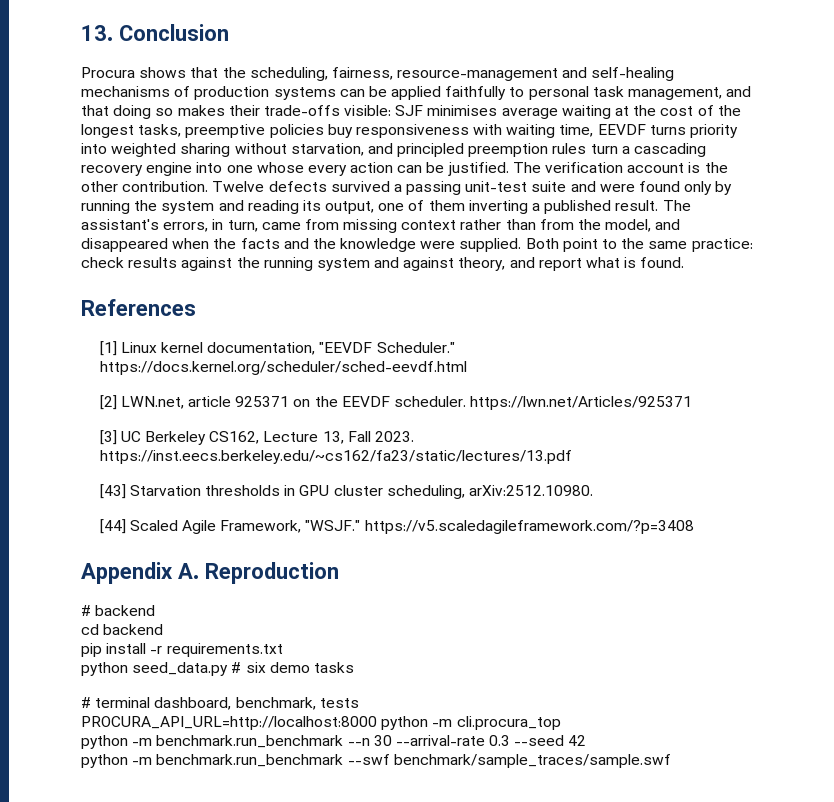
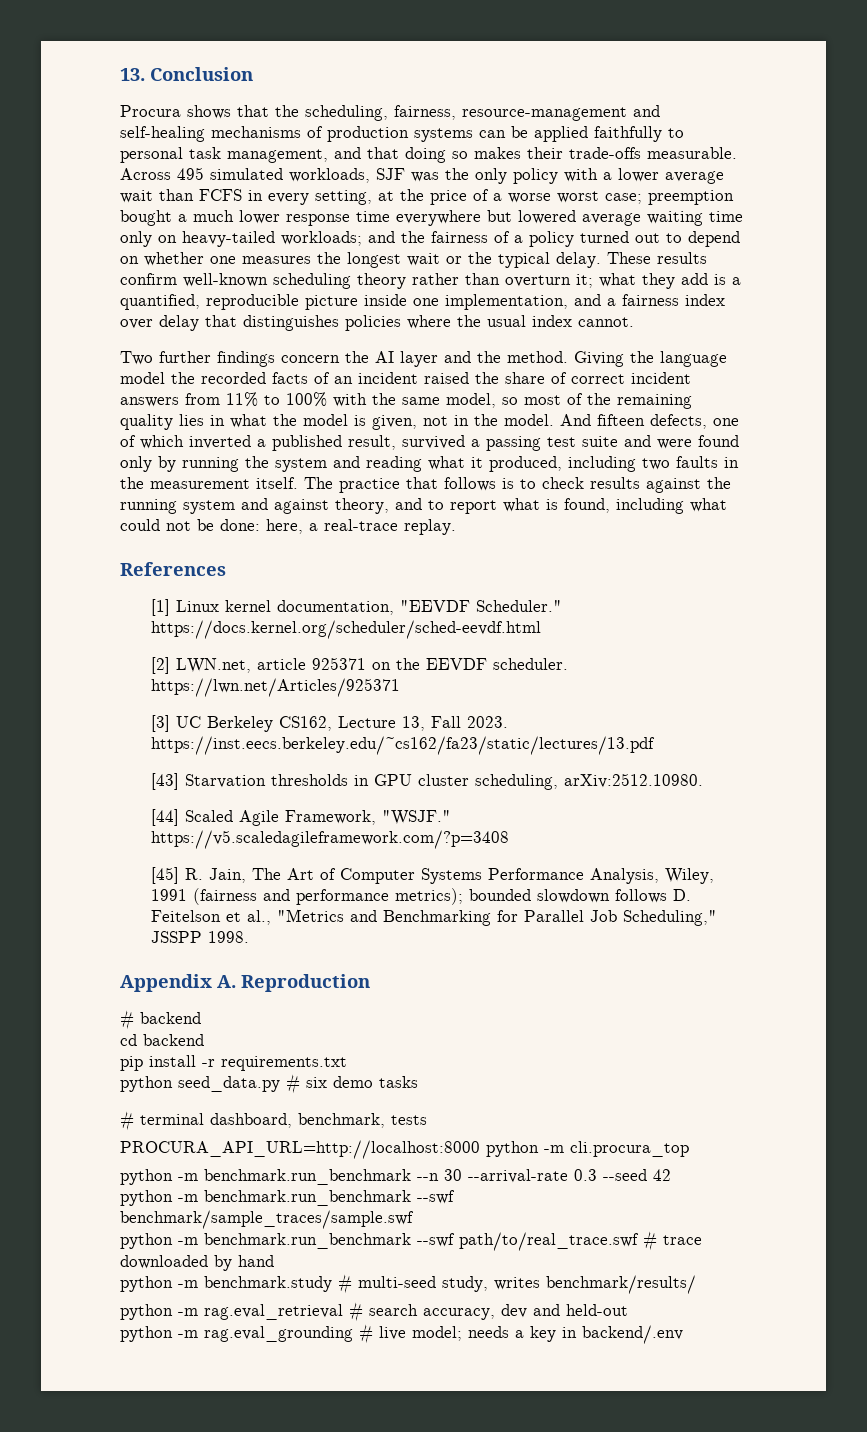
- Procura shows that the scheduling, fairness, resource-management and self-healing mechanisms of production systems can be applied faithfully to personal task management, and that doing so makes their trade-offs visible: SJF minimises average waiting at the cost of the longest tasks, preemptive policies buy responsiveness with waiting time, EEVDF turns priority into weighted sharing without starvation, and principled preemption rules turn a cascading recovery engine into one whose every action can be justified. The verification account is the other contribution. Twelve defects survived a passing unit-test suite and were found only by running the system and reading its output, one of them inverting a published result. The assistant's errors, in turn, came from missing context rather than from the model, and disappeared when the facts and the knowledge were supplied. Both point to the same practice: check results against the running system and against theory, and report what is found.
+ Procura shows that the scheduling, fairness, resource-management and self-healing mechanisms of production systems can be applied faithfully to personal task management, and that doing so makes their trade-offs measurable. Across 495 simulated workloads, SJF was the only policy with a lower average wait than FCFS in every setting, at the price of a worse worst case; preemption bought a much lower response time everywhere but lowered average waiting time only on heavy-tailed workloads; and the fairness of a policy turned out to depend on whether one measures the longest wait or the typical delay. These results confirm well-known scheduling theory rather than overturn it; what they add is a quantified, reproducible picture inside one implementation, and a fairness index over delay that distinguishes policies where the usual index cannot.
+ Two further findings concern the AI layer and the method. Giving the language model the recorded facts of an incident raised the share of correct incident answers from 11% to 100% with the same model, so most of the remaining quality lies in what the model is given, not in the model. And fifteen defects, one of which inverted a published result, survived a passing test suite and were found only by running the system and reading what it produced, including two faults in the measurement itself. The practice that follows is to check results against the running system and against theory, and to report what is found, including what could not be done: here, a real-trace replay.
+ [45] R. Jain, The Art of Computer Systems Performance Analysis, Wiley, 1991 (fairness and performance metrics); bounded slowdown follows D. Feitelson et al., "Metrics and Benchmarking for Parallel Job Scheduling," JSSPP 1998.
+ python -m benchmark.run_benchmark --swf path/to/real_trace.swf # trace downloaded by hand
+ python -m benchmark.study # multi-seed study, writes benchmark/results/
+ python -m rag.eval_retrieval # search accuracy, dev and held-out
+ python -m rag.eval_grounding # live model; needs a key in backend/.env

